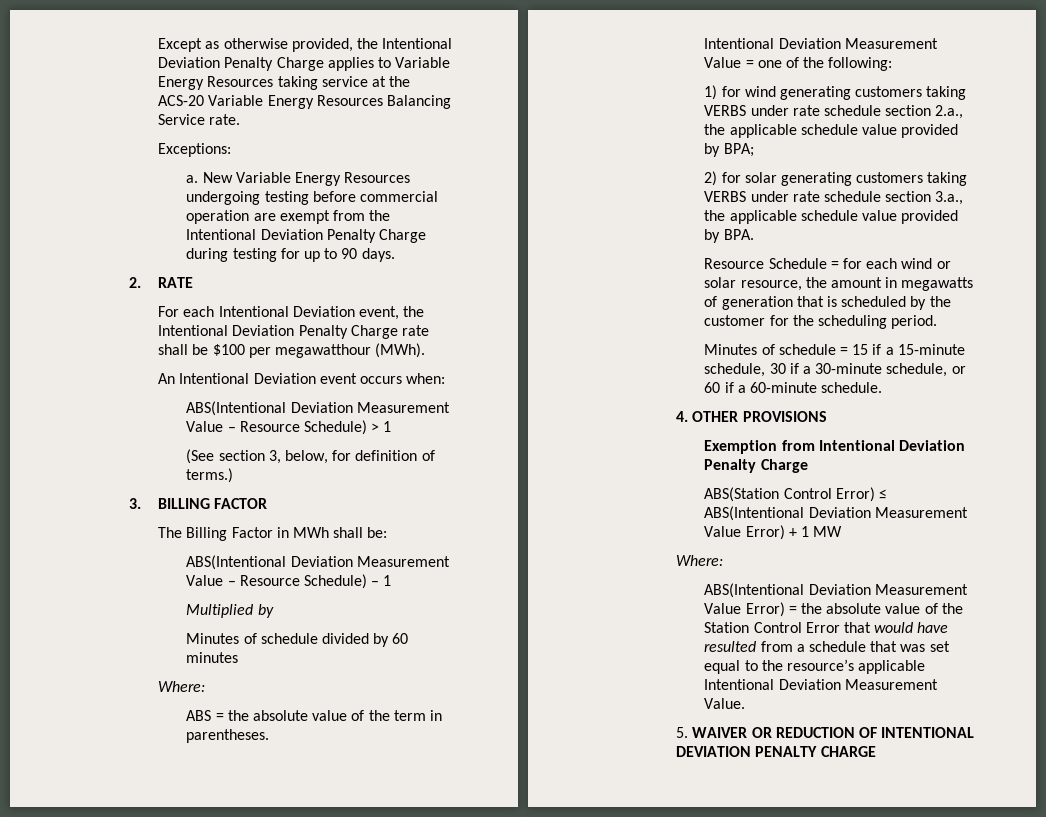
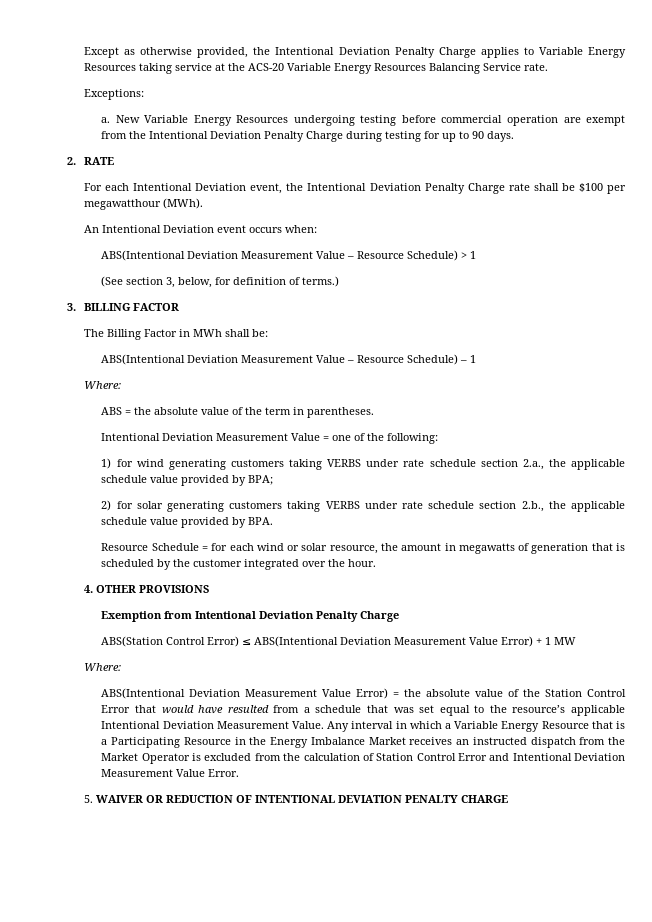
- Multiplied by
- Minutes of schedule divided by 60 minutes
- 2) for solar generating customers taking VERBS under rate schedule section 3.a., the applicable schedule value provided by BPA.
+ 2) for solar generating customers taking VERBS under rate schedule section 2.b., the applicable schedule value provided by BPA.
- Resource Schedule = for each wind or solar resource, the amount in megawatts of generation that is scheduled by the customer for the scheduling period.
- Minutes of schedule = 15 if a 15-minute schedule, 30 if a 30-minute schedule, or 60 if a 60-minute schedule.
+ Resource Schedule = for each wind or solar resource, the amount in megawatts of generation that is scheduled by the customer integrated over the hour.
+ Any interval in which a Variable Energy Resource that is a Participating Resource in the Energy Imbalance Market receives an instructed dispatch from the Market Operator is excluded from the calculation of Station Control Error and Intentional Deviation Measurement Value Error.

